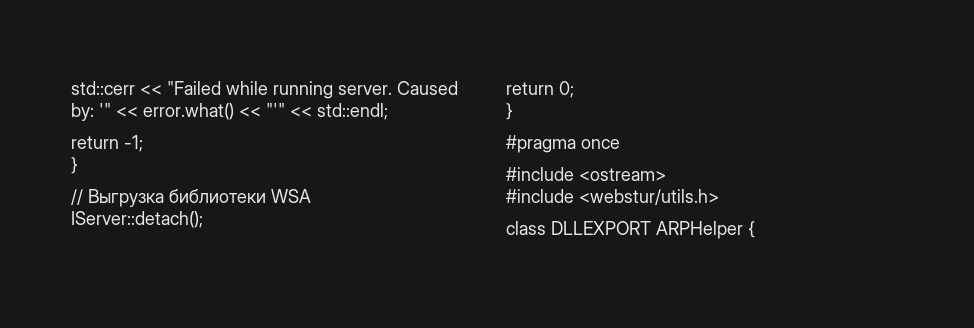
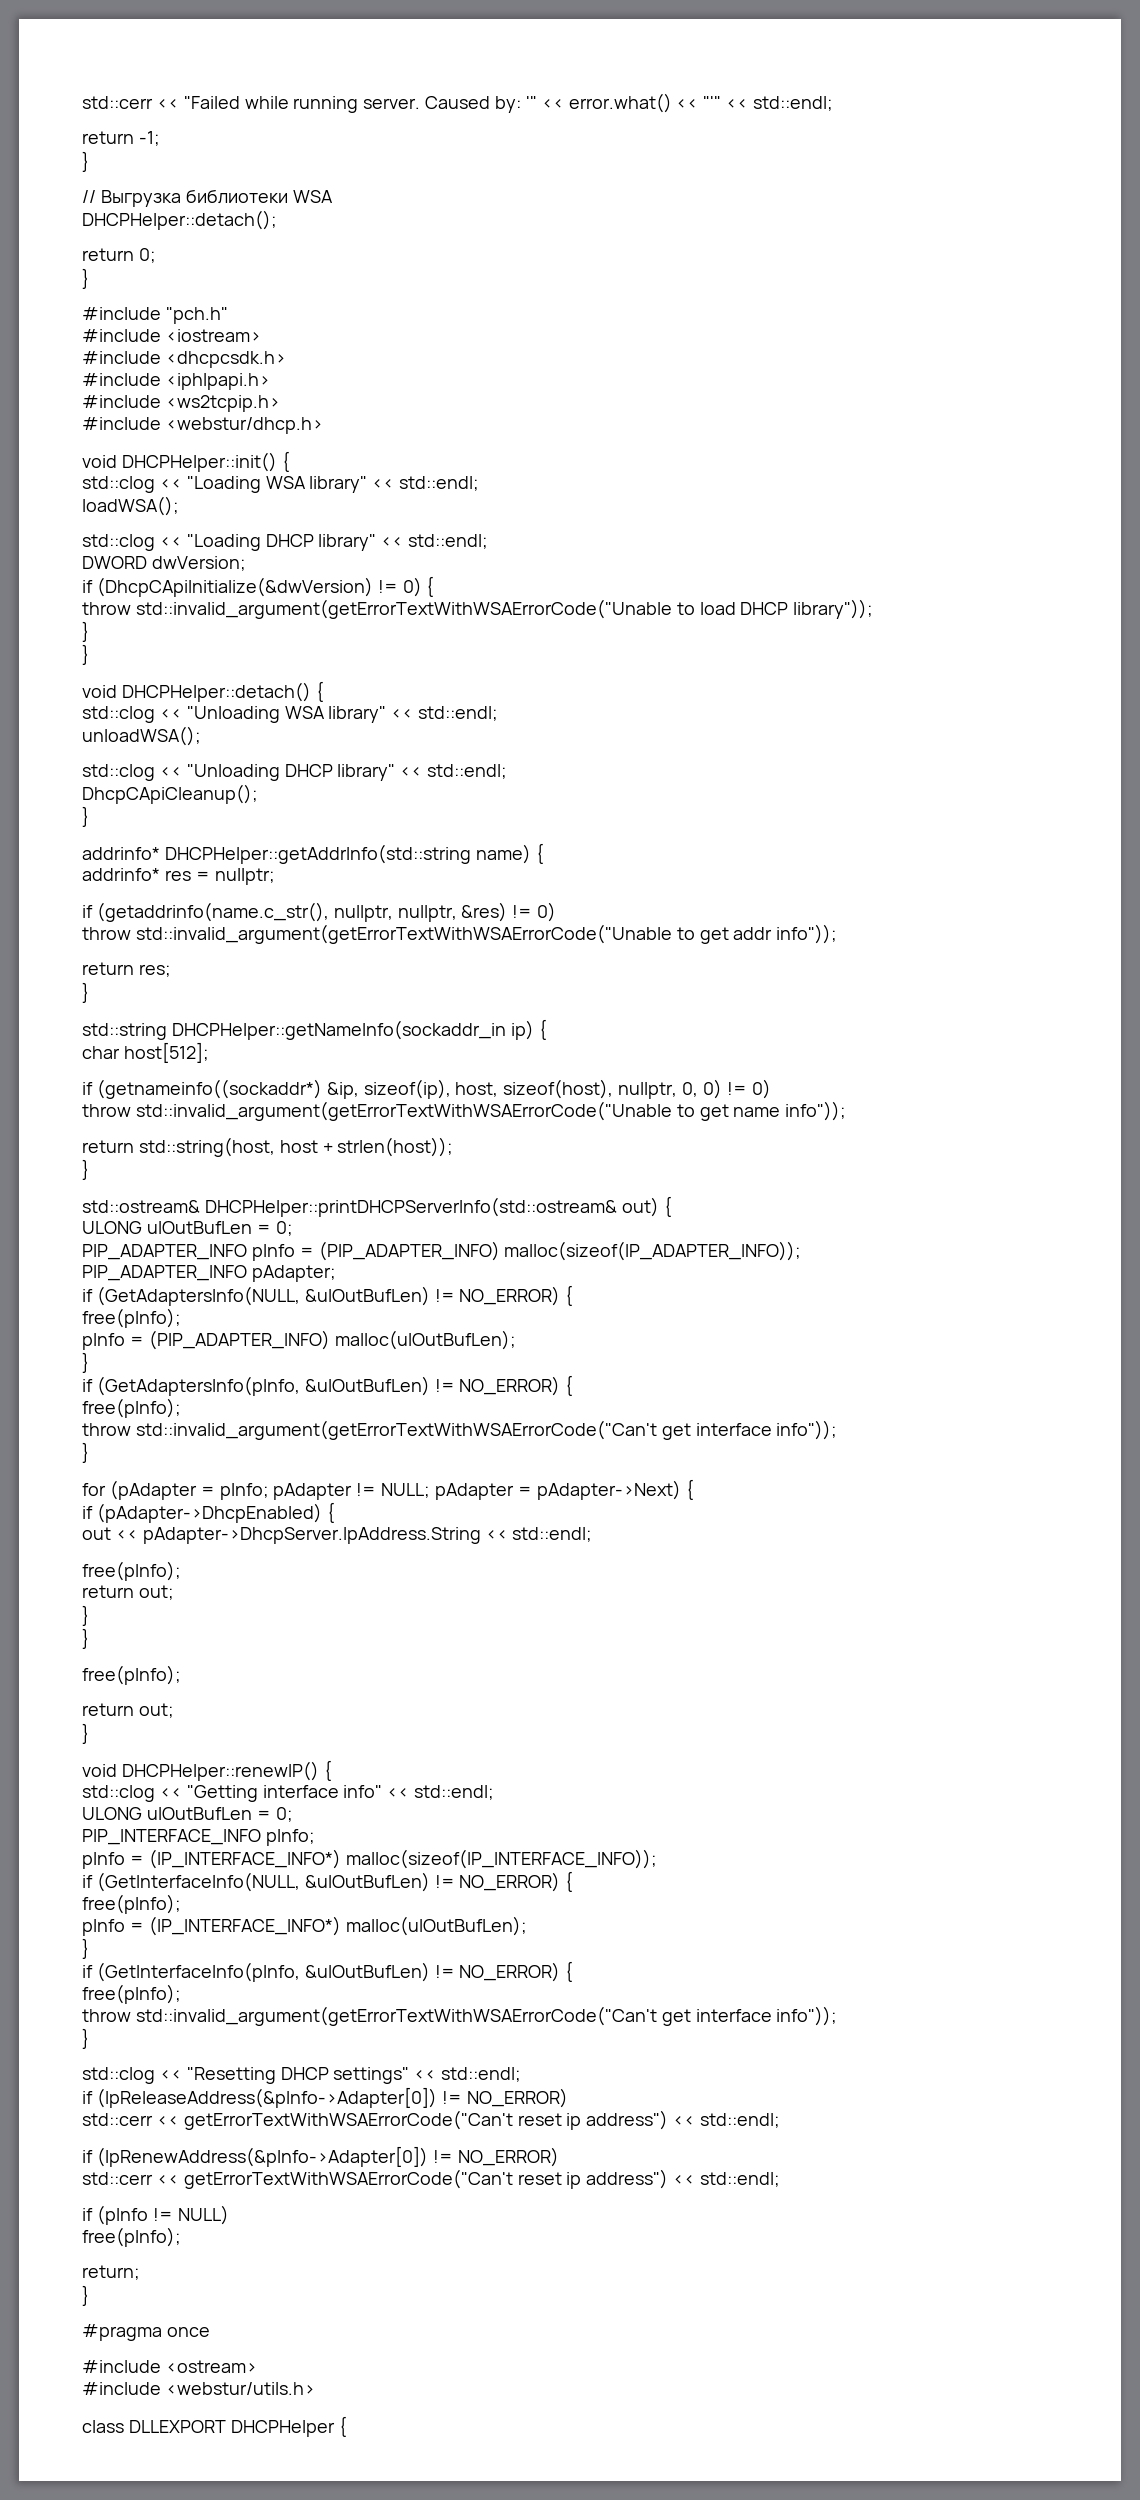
- IServer::detach();
+ DHCPHelper::detach();
+ #include "pch.h"
+ #include <iostream>
+ #include <dhcpcsdk.h>
+ #include <iphlpapi.h>
+ #include <ws2tcpip.h>
+ #include <webstur/dhcp.h>
+ void DHCPHelper::init() {
+ std::clog << "Loading WSA library" << std::endl;
+ loadWSA();
+ std::clog << "Loading DHCP library" << std::endl;
+ DWORD dwVersion;
+ if (DhcpCApiInitialize(&dwVersion) != 0) {
+ throw std::invalid_argument(getErrorTextWithWSAErrorCode("Unable to load DHCP library"));
+ }
+ }
+ void DHCPHelper::detach() {
+ std::clog << "Unloading WSA library" << std::endl;
+ unloadWSA();
+ std::clog << "Unloading DHCP library" << std::endl;
+ DhcpCApiCleanup();
+ }
+ addrinfo* DHCPHelper::getAddrInfo(std::string name) {
+ addrinfo* res = nullptr;
+ if (getaddrinfo(name.c_str(), nullptr, nullptr, &res) != 0)
+ throw std::invalid_argument(getErrorTextWithWSAErrorCode("Unable to get addr info"));
+ return res;
+ }
+ std::string DHCPHelper::getNameInfo(sockaddr_in ip) {
+ char host[512];
+ if (getnameinfo((sockaddr*) &ip, sizeof(ip), host, sizeof(host), nullptr, 0, 0) != 0)
+ throw std::invalid_argument(getErrorTextWithWSAErrorCode("Unable to get name info"));
+ return std::string(host, host + strlen(host));
+ }
+ std::ostream& DHCPHelper::printDHCPServerInfo(std::ostream& out) {
+ ULONG ulOutBufLen = 0;
+ PIP_ADAPTER_INFO pInfo = (PIP_ADAPTER_INFO) malloc(sizeof(IP_ADAPTER_INFO));
+ PIP_ADAPTER_INFO pAdapter;
+ if (GetAdaptersInfo(NULL, &ulOutBufLen) != NO_ERROR) {
+ free(pInfo);
+ pInfo = (PIP_ADAPTER_INFO) malloc(ulOutBufLen);
+ }
+ if (GetAdaptersInfo(pInfo, &ulOutBufLen) != NO_ERROR) {
+ free(pInfo);
+ throw std::invalid_argument(getErrorTextWithWSAErrorCode("Can't get interface info"));
+ }
+ for (pAdapter = pInfo; pAdapter != NULL; pAdapter = pAdapter->Next) {
+ if (pAdapter->DhcpEnabled) {
+ out << pAdapter->DhcpServer.IpAddress.String << std::endl;
+ free(pInfo);
+ return out;
+ }
+ }
+ free(pInfo);
+ return out;
+ }
+ void DHCPHelper::renewIP() {
+ std::clog << "Getting interface info" << std::endl;
+ ULONG ulOutBufLen = 0;
+ PIP_INTERFACE_INFO pInfo;
+ pInfo = (IP_INTERFACE_INFO*) malloc(sizeof(IP_INTERFACE_INFO));
+ if (GetInterfaceInfo(NULL, &ulOutBufLen) != NO_ERROR) {
+ free(pInfo);
+ pInfo = (IP_INTERFACE_INFO*) malloc(ulOutBufLen);
+ }
+ if (GetInterfaceInfo(pInfo, &ulOutBufLen) != NO_ERROR) {
+ free(pInfo);
+ throw std::invalid_argument(getErrorTextWithWSAErrorCode("Can't get interface info"));
+ }
+ std::clog << "Resetting DHCP settings" << std::endl;
+ if (IpReleaseAddress(&pInfo->Adapter[0]) != NO_ERROR)
+ std::cerr << getErrorTextWithWSAErrorCode("Can't reset ip address") << std::endl;
+ if (IpRenewAddress(&pInfo->Adapter[0]) != NO_ERROR)
+ std::cerr << getErrorTextWithWSAErrorCode("Can't reset ip address") << std::endl;
+ if (pInfo != NULL)
+ free(pInfo);
+ return;
+ }
- class DLLEXPORT ARPHelper {
+ class DLLEXPORT DHCPHelper {

